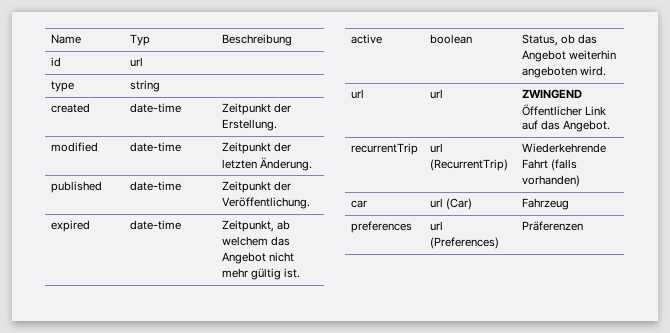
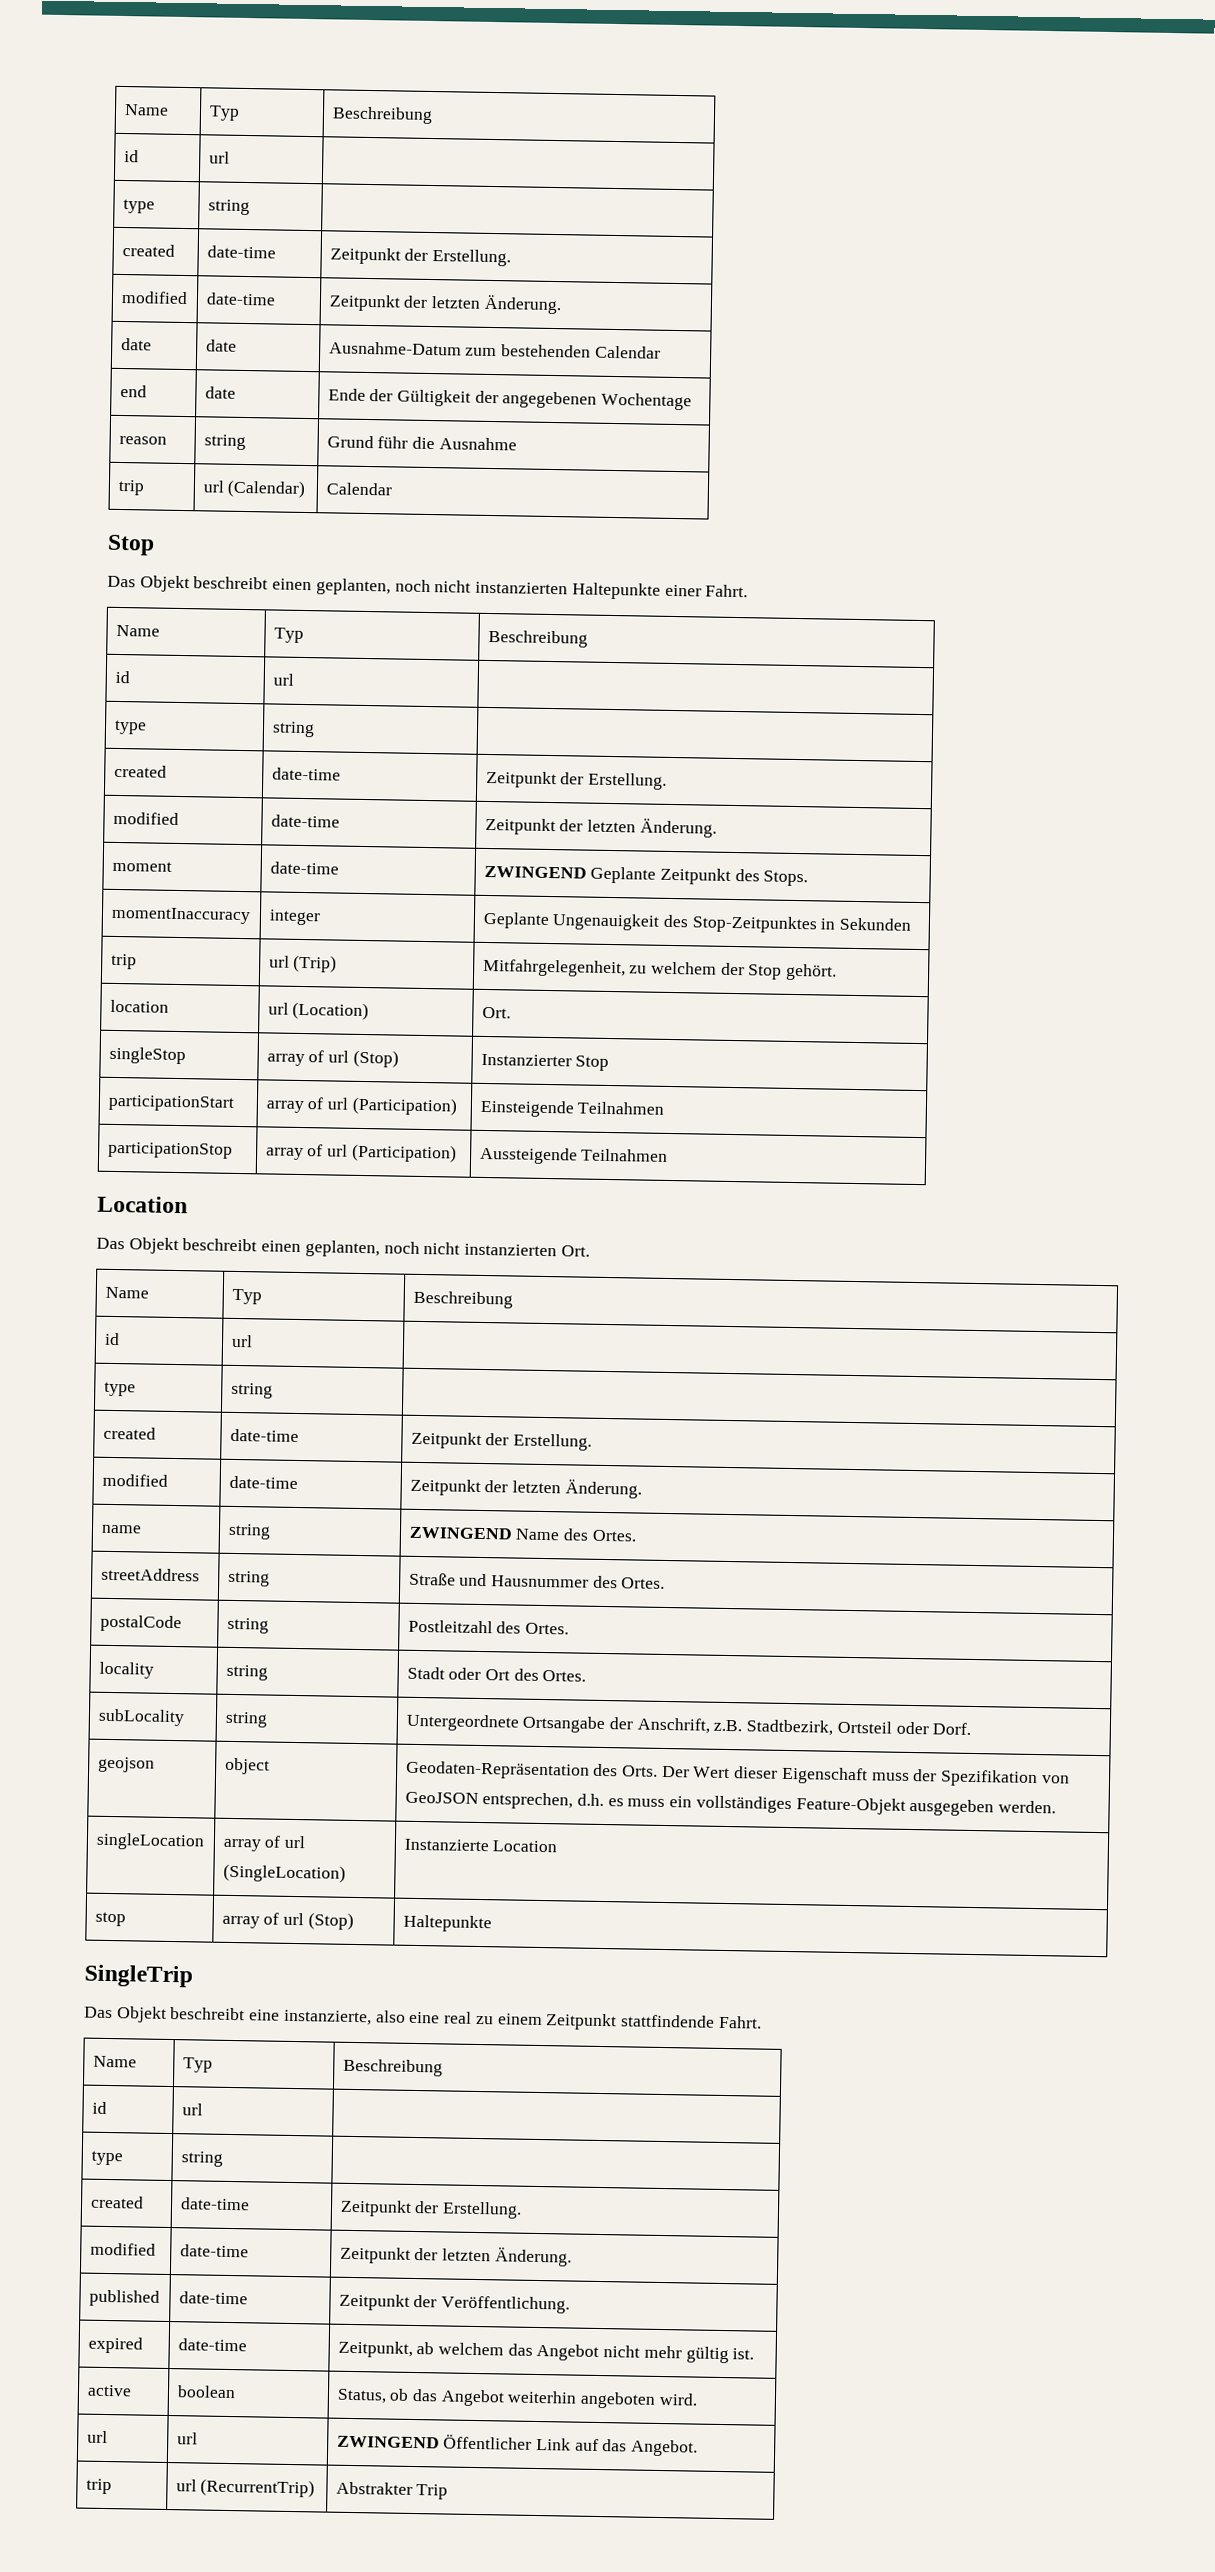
+ date | date | Ausnahme-Datum zum bestehenden Calendar
+ end | date | Ende der Gültigkeit der angegebenen Wochentage
+ reason | string | Grund führ die Ausnahme
+ trip | url (Calendar) | Calendar
+ Stop
+ Das Objekt beschreibt einen geplanten, noch nicht instanzierten Haltepunkte einer Fahrt.
+ Name | Typ | Beschreibung
+ id | url |
+ type | string |
+ created | date-time | Zeitpunkt der Erstellung.
+ modified | date-time | Zeitpunkt der letzten Änderung.
+ moment | date-time | ZWINGEND Geplante Zeitpunkt des Stops.
+ momentInaccuracy | integer | Geplante Ungenauigkeit des Stop-Zeitpunktes in Sekunden
+ trip | url (Trip) | Mitfahrgelegenheit, zu welchem der Stop gehört.
+ location | url (Location) | Ort.
+ singleStop | array of url (Stop) | Instanzierter Stop
+ participationStart | array of url (Participation) | Einsteigende Teilnahmen
+ participationStop | array of url (Participation) | Aussteigende Teilnahmen
+ Location
+ Das Objekt beschreibt einen geplanten, noch nicht instanzierten Ort.
+ Name | Typ | Beschreibung
+ id | url |
+ type | string |
+ created | date-time | Zeitpunkt der Erstellung.
+ modified | date-time | Zeitpunkt der letzten Änderung.
+ name | string | ZWINGEND Name des Ortes.
+ streetAddress | string | Straße und Hausnummer des Ortes.
+ postalCode | string | Postleitzahl des Ortes.
+ locality | string | Stadt oder Ort des Ortes.
+ subLocality | string | Untergeordnete Ortsangabe der Anschrift, z.B. Stadtbezirk, Ortsteil oder Dorf.
+ geojson | object | Geodaten-Repräsentation des Orts. Der Wert dieser Eigenschaft muss der Spezifikation von GeoJSON entsprechen, d.h. es muss ein vollständiges Feature-Objekt ausgegeben werden.
+ singleLocation | array of url (SingleLocation) | Instanzierte Location
+ stop | array of url (Stop) | Haltepunkte
+ SingleTrip
+ Das Objekt beschreibt eine instanzierte, also eine real zu einem Zeitpunkt stattfindende Fahrt.
+ Name | Typ | Beschreibung
+ id | url |
+ type | string |
+ created | date-time | Zeitpunkt der Erstellung.
+ modified | date-time | Zeitpunkt der letzten Änderung.
- recurrentTrip | url (RecurrentTrip) | Wiederkehrende Fahrt (falls vorhanden)
- car | url (Car) | Fahrzeug
- preferences | url (Preferences) | Präferenzen
+ trip | url (RecurrentTrip) | Abstrakter Trip

